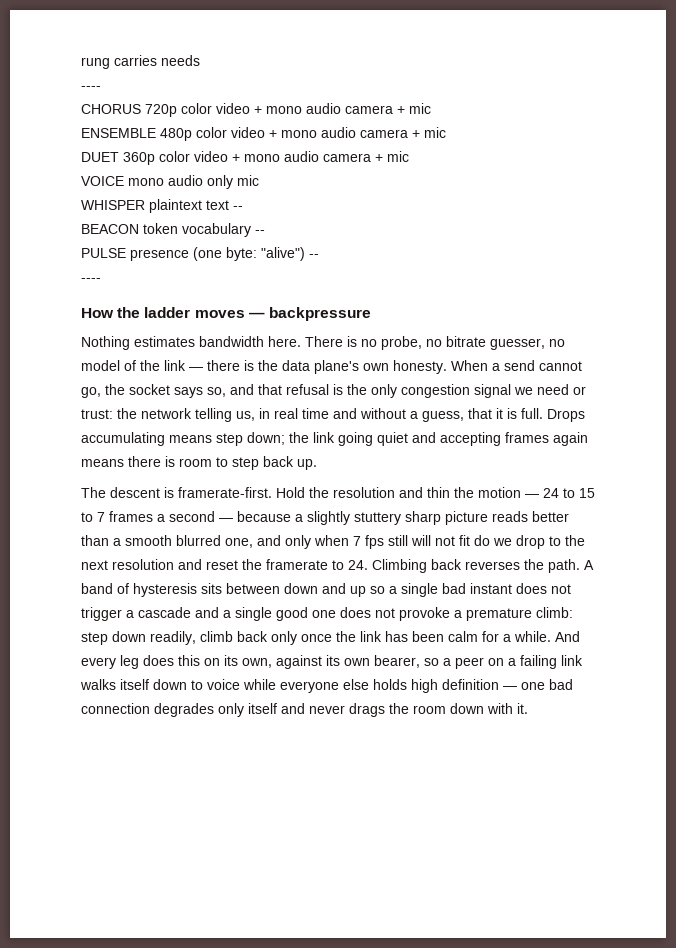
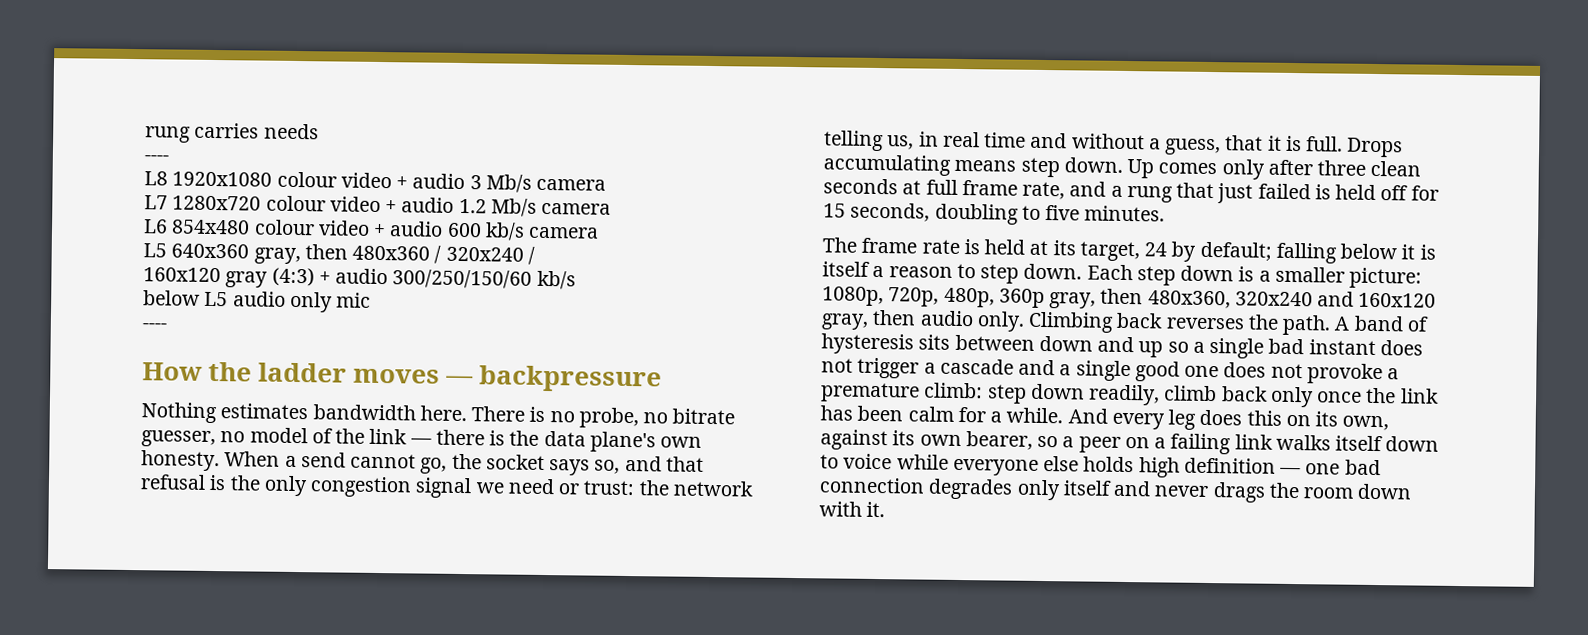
- CHORUS 720p color video + mono audio camera + mic
- ENSEMBLE 480p color video + mono audio camera + mic
- DUET 360p color video + mono audio camera + mic
- VOICE mono audio only mic
- WHISPER plaintext text --
- BEACON token vocabulary --
- PULSE presence (one byte: "alive") --
+ L8 1920x1080 colour video + audio 3 Mb/s camera
+ L7 1280x720 colour video + audio 1.2 Mb/s camera
+ L6 854x480 colour video + audio 600 kb/s camera
+ L5 640x360 gray, then 480x360 / 320x240 /
+ 160x120 gray (4:3) + audio 300/250/150/60 kb/s
+ below L5 audio only mic
- Drops accumulating means step down; the link going quiet and accepting frames again means there is room to step back up.
- The descent is framerate-first. Hold the resolution and thin the motion — 24 to 15 to 7 frames a second — because a slightly stuttery sharp picture reads better than a smooth blurred one, and only when 7 fps still will not fit do we drop to the next resolution and reset the framerate to 24. Climbing back reverses the path.
+ Drops accumulating means step down. Up comes only after three clean seconds at full frame rate, and a rung that just failed is held off for 15 seconds, doubling to five minutes.
+ The frame rate is held at its target, 24 by default; falling below it is itself a reason to step down. Each step down is a smaller picture: 1080p, 720p, 480p, 360p gray, then 480x360, 320x240 and 160x120 gray, then audio only. Climbing back reverses the path.

